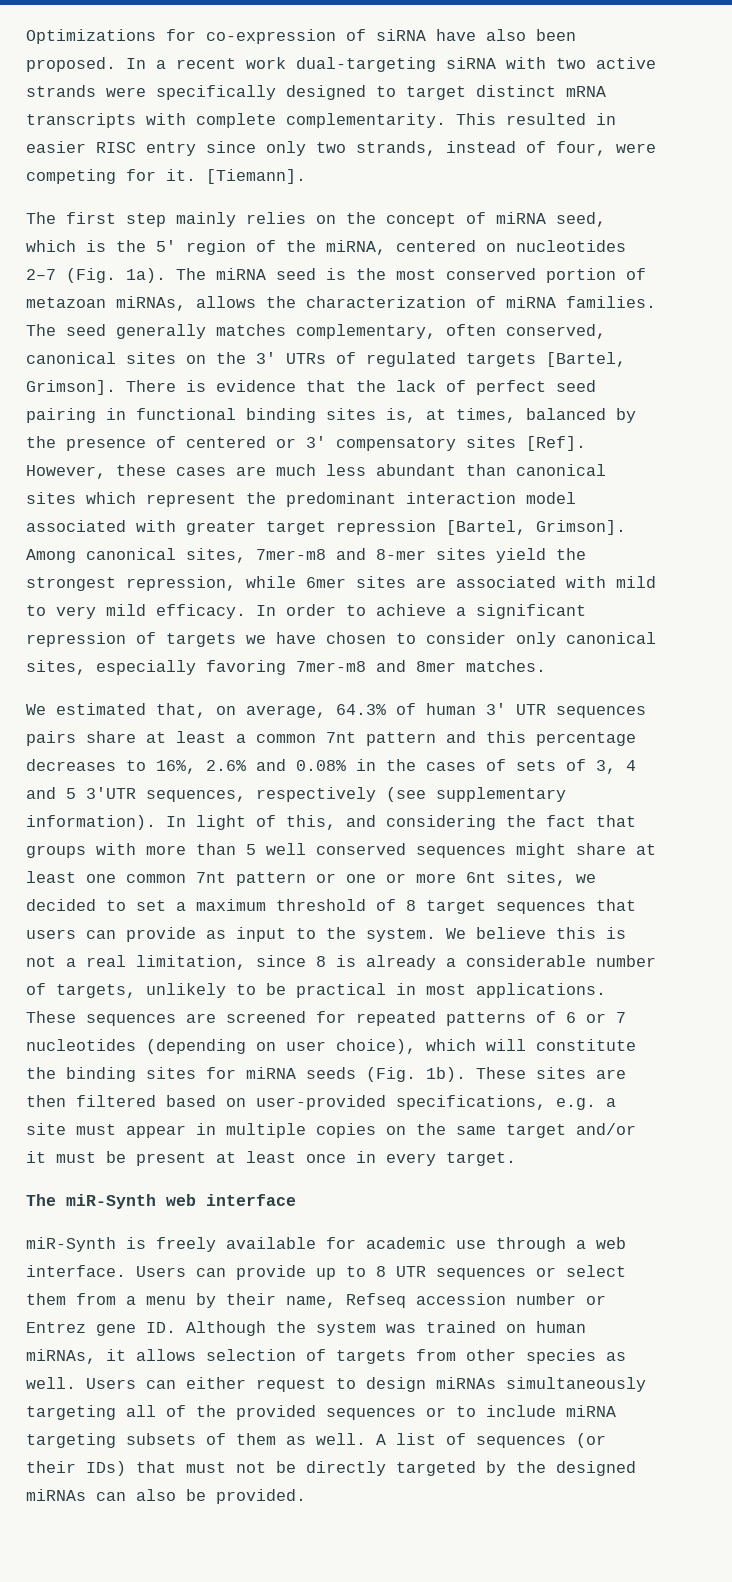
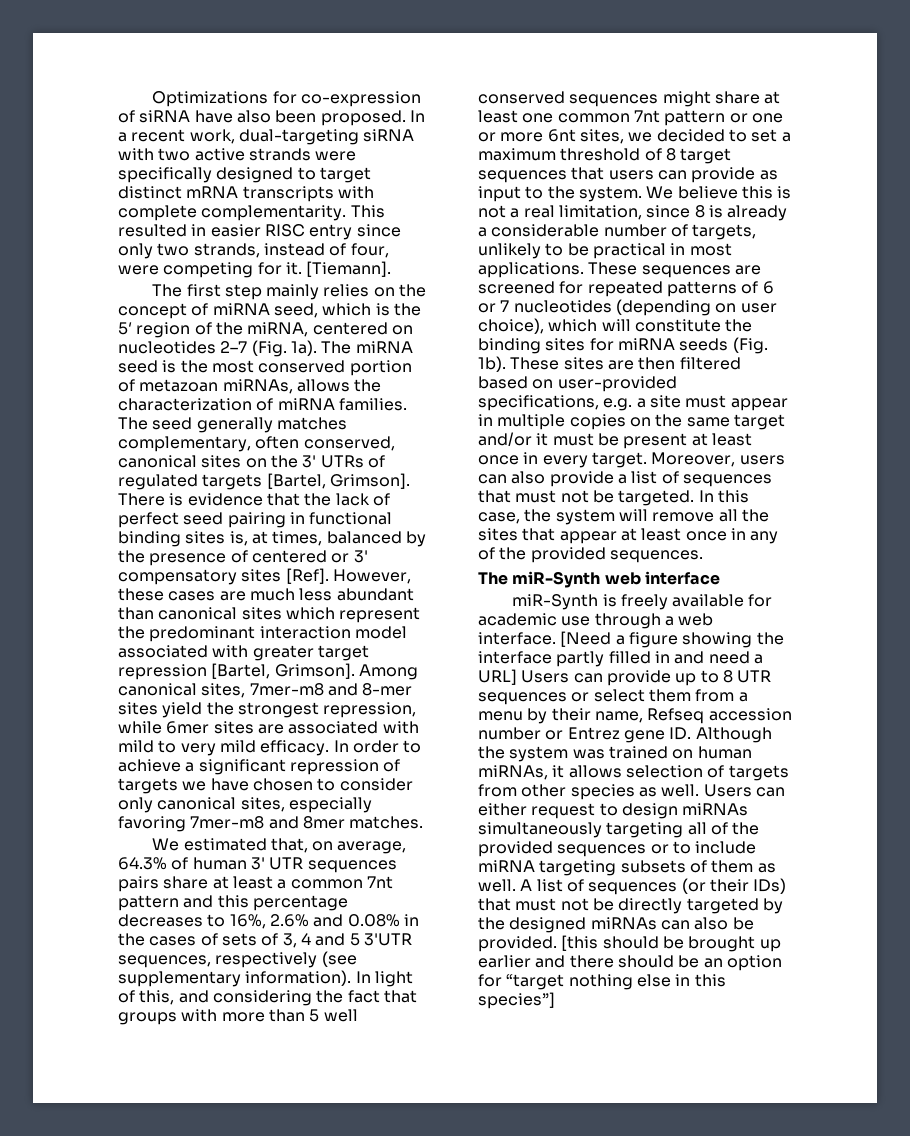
- In a recent work dual-targeting siRNA with two active strands were specifically designed to target distinct mRNA transcripts with complete complementarity.
+ In a recent work, dual-targeting siRNA with two active strands were specifically designed to target distinct mRNA transcripts with complete complementarity.
+ Moreover, users can also provide a list of sequences that must not be targeted. In this case, the system will remove all the sites that appear at least once in any of the provided sequences.
- Users can provide up to 8 UTR sequences or select them from a menu by their name, Refseq accession number or Entrez gene ID. Although the system was trained on human miRNAs, it allows selection of targets from other species as well.
+ [Need a figure showing the interface partly filled in and need a URL] Users can provide up to 8 UTR sequences or select them from a menu by their name, Refseq accession number or Entrez gene ID. Although the system was trained on human miRNAs, it allows selection of targets from other species as well.
+ [this should be brought up earlier and there should be an option for “target nothing else in this species”]

